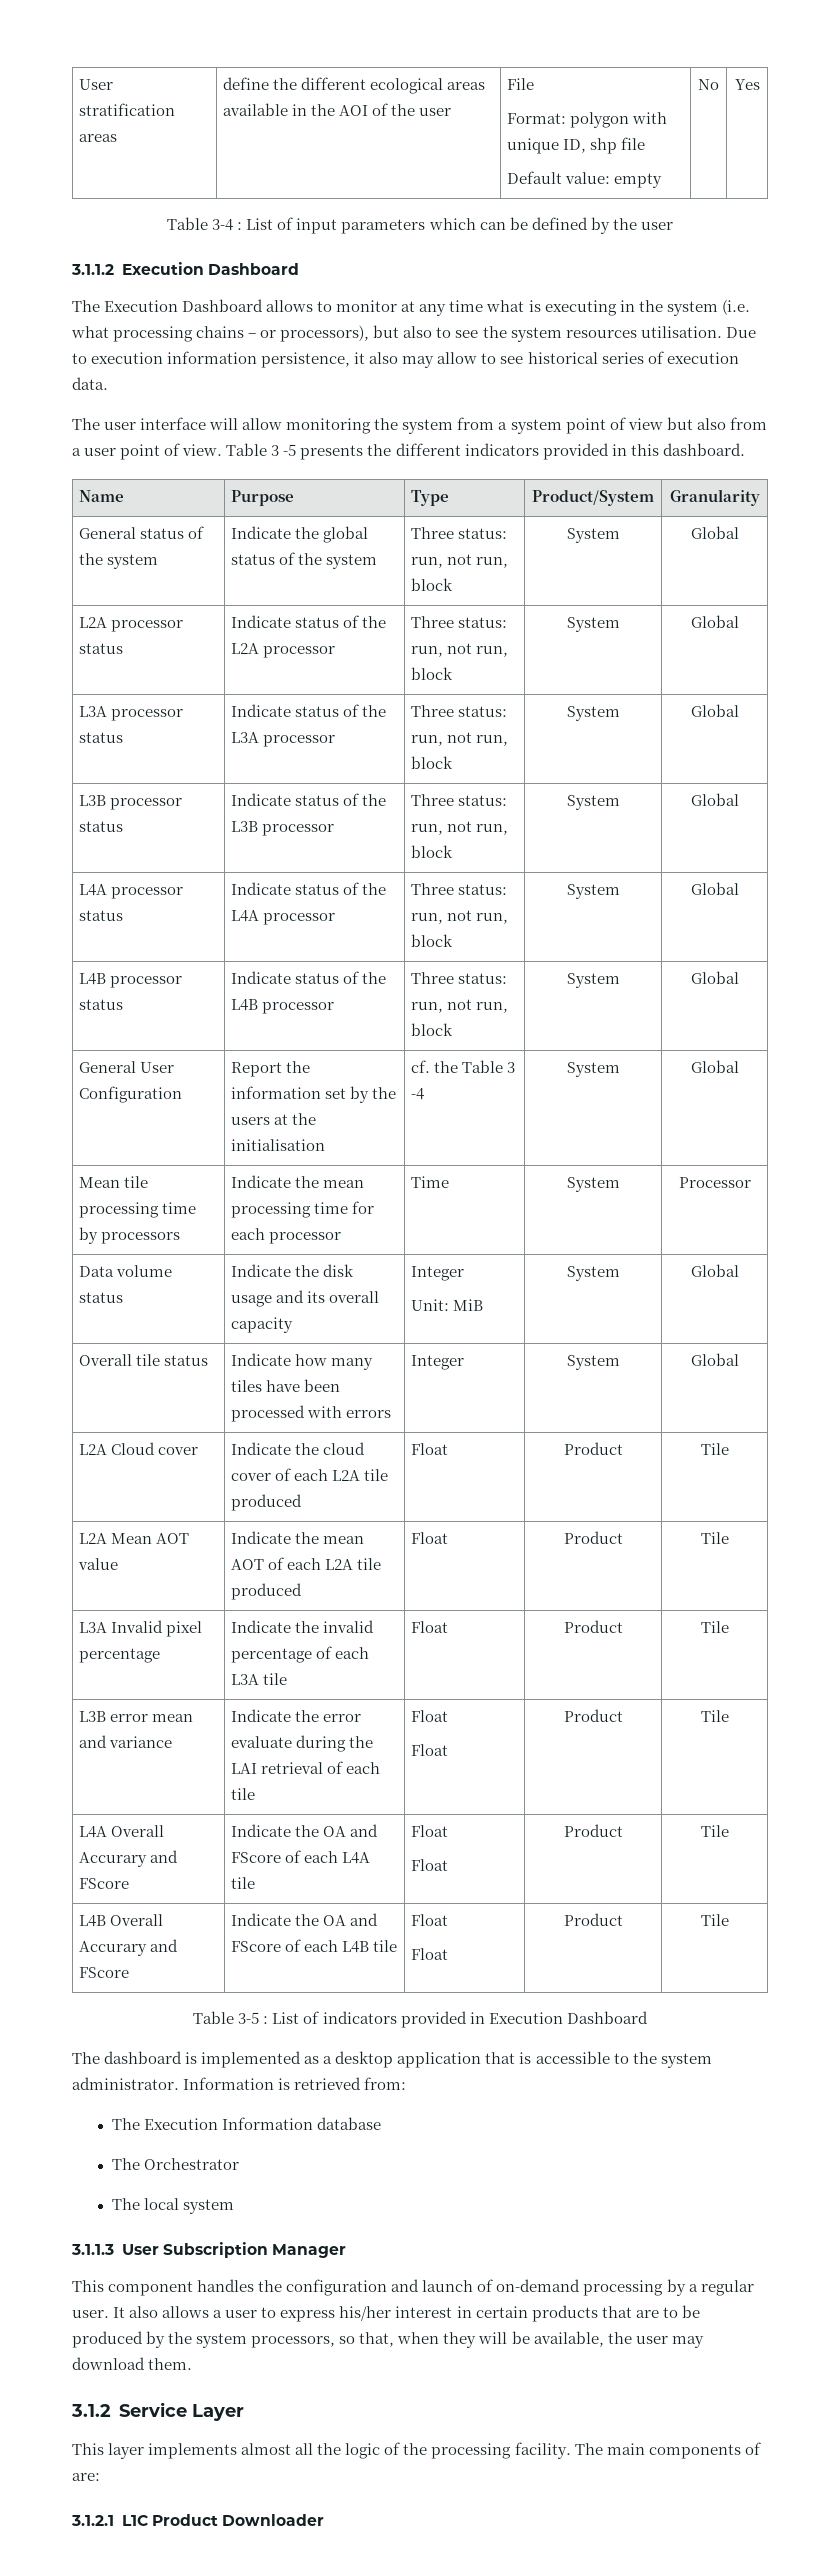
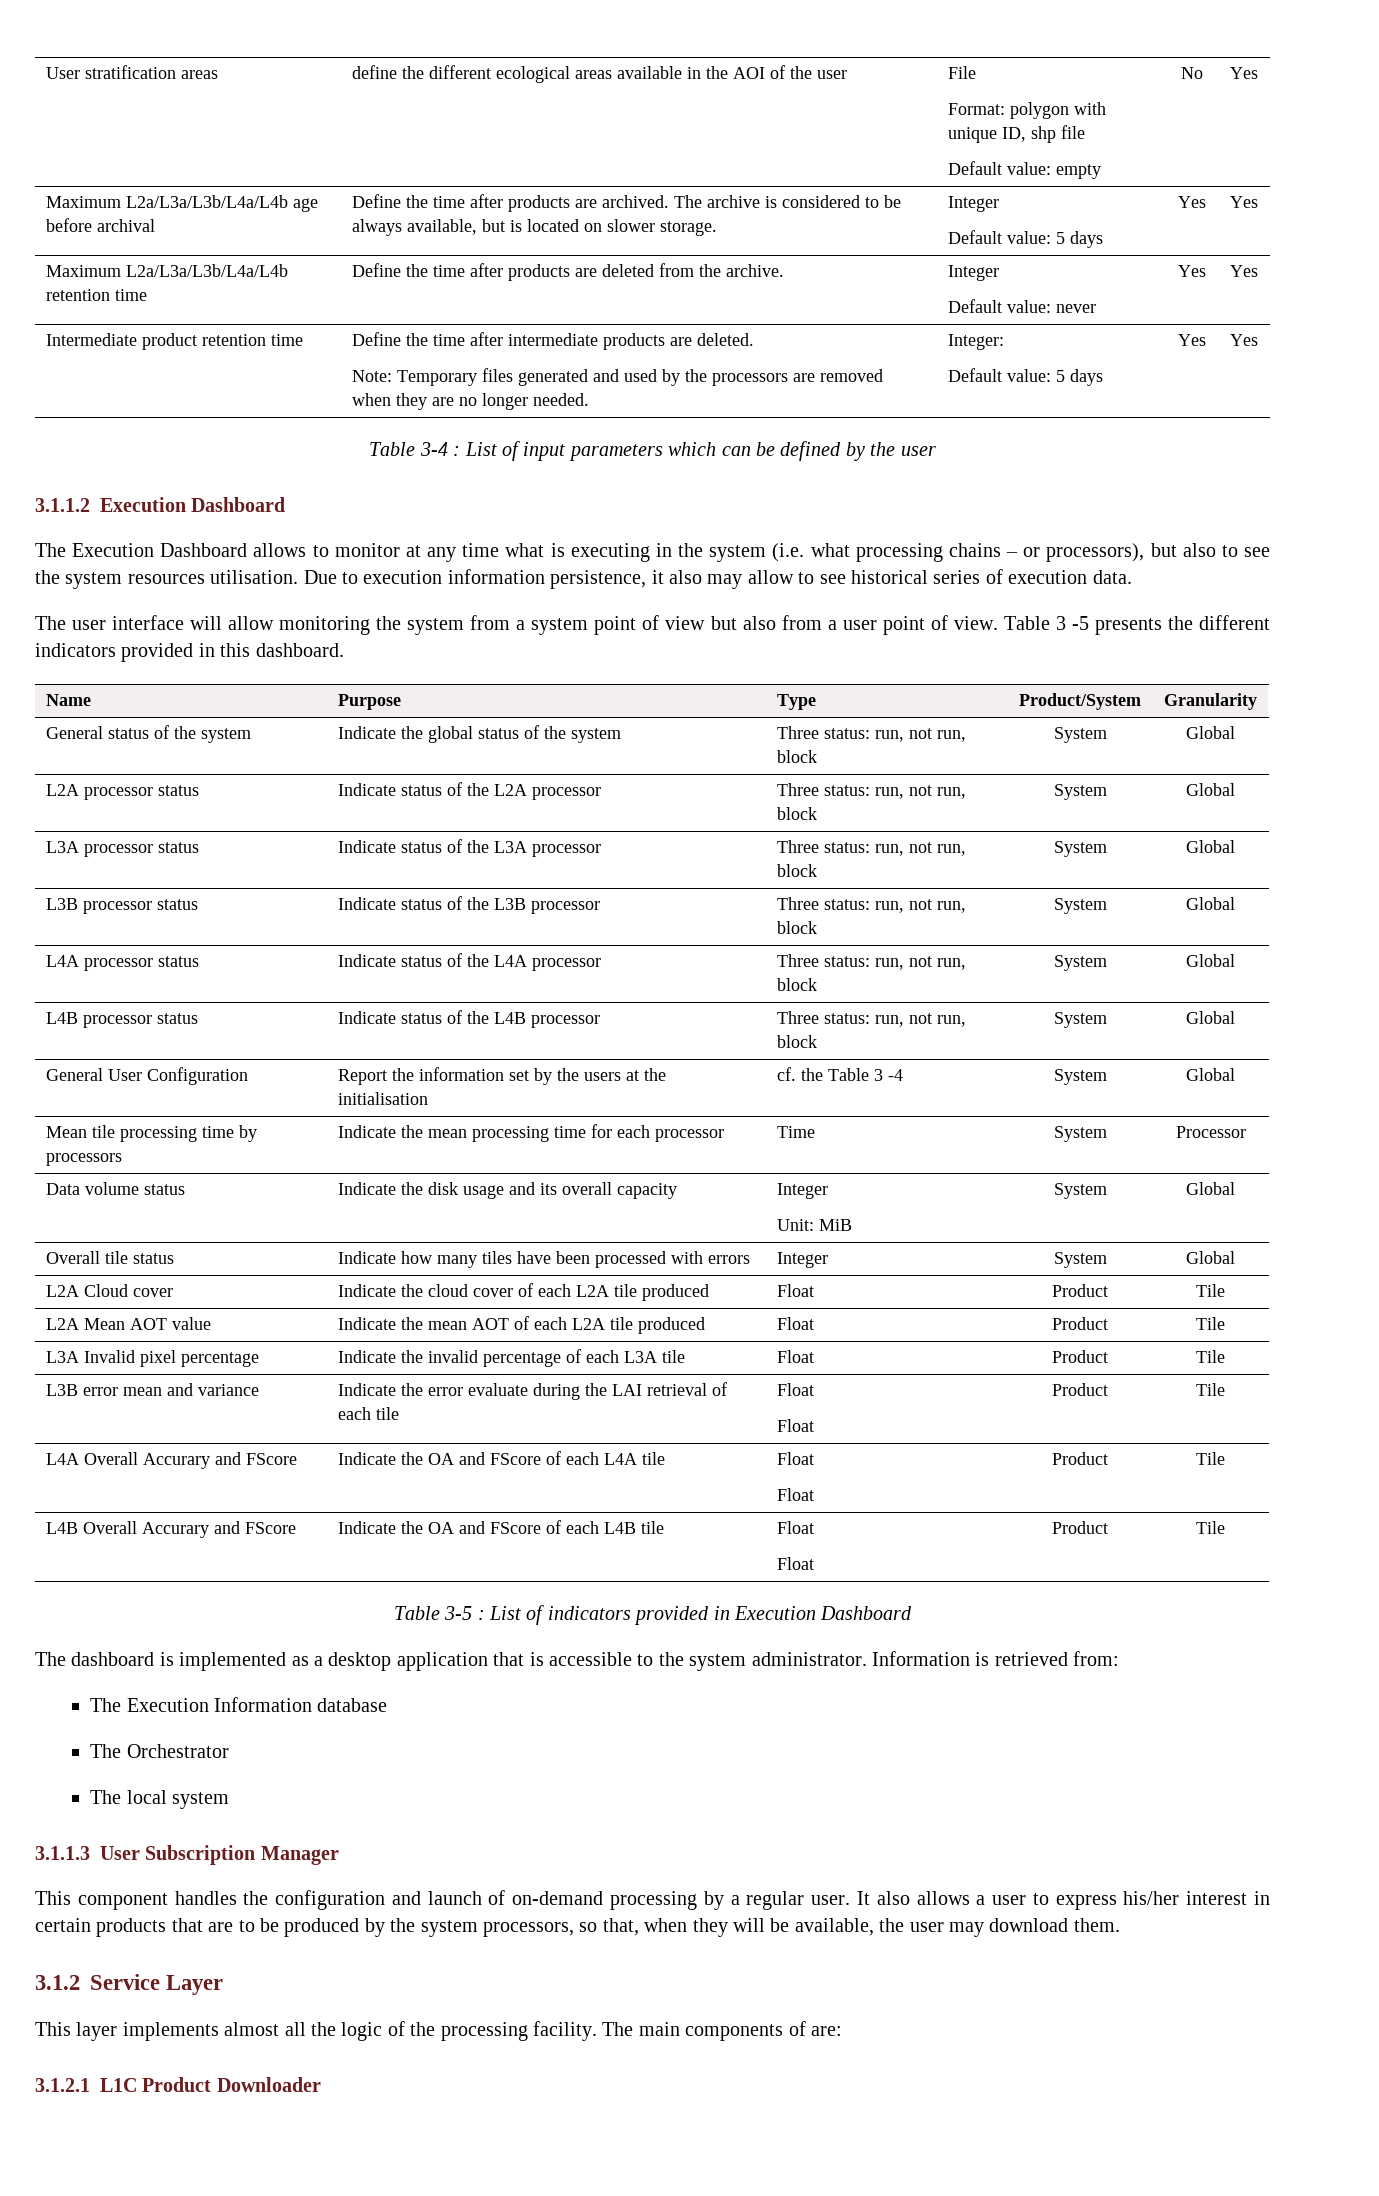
+ Maximum L2a/L3a/L3b/L4a/L4b age before archival | Define the time after products are archived. The archive is considered to be always available, but is located on slower storage. | Integer
+ Default value: 5 days | Yes | Yes
+ Maximum L2a/L3a/L3b/L4a/L4b retention time | Define the time after products are deleted from the archive. | Integer
+ Default value: never | Yes | Yes
+ Intermediate product retention time | Define the time after intermediate products are deleted.
+ Note: Temporary files generated and used by the processors are removed when they are no longer needed. | Integer:
+ Default value: 5 days | Yes | Yes

